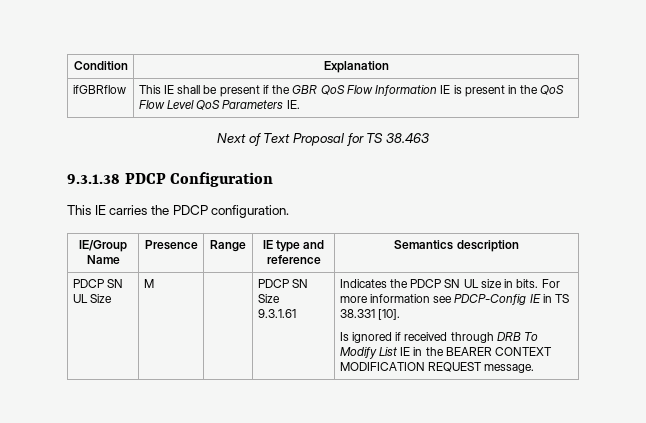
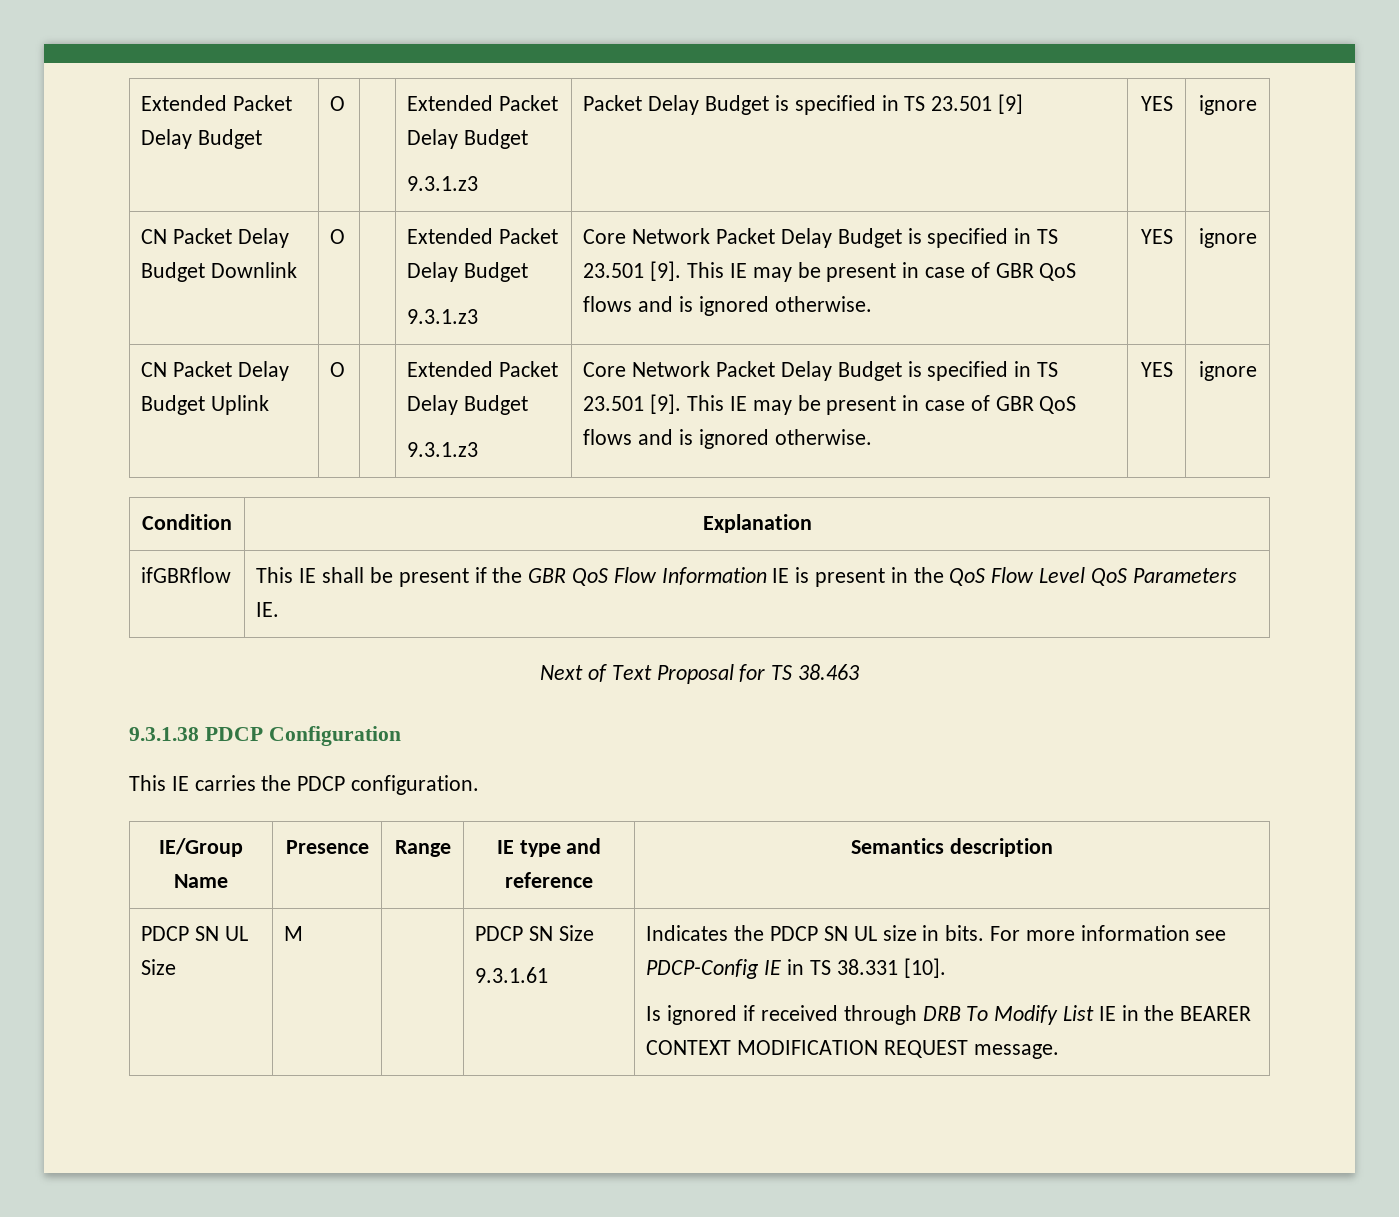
+ Extended Packet Delay Budget | O | | Extended Packet Delay Budget
+ 9.3.1.z3 | Packet Delay Budget is specified in TS 23.501 [9] | YES | ignore
+ CN Packet Delay Budget Downlink | O | | Extended Packet Delay Budget
+ 9.3.1.z3 | Core Network Packet Delay Budget is specified in TS 23.501 [9]. This IE may be present in case of GBR QoS flows and is ignored otherwise. | YES | ignore
+ CN Packet Delay Budget Uplink | O | | Extended Packet Delay Budget
+ 9.3.1.z3 | Core Network Packet Delay Budget is specified in TS 23.501 [9]. This IE may be present in case of GBR QoS flows and is ignored otherwise. | YES | ignore

